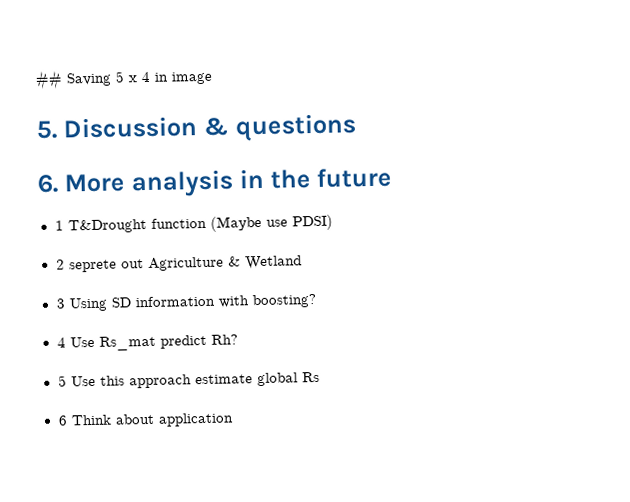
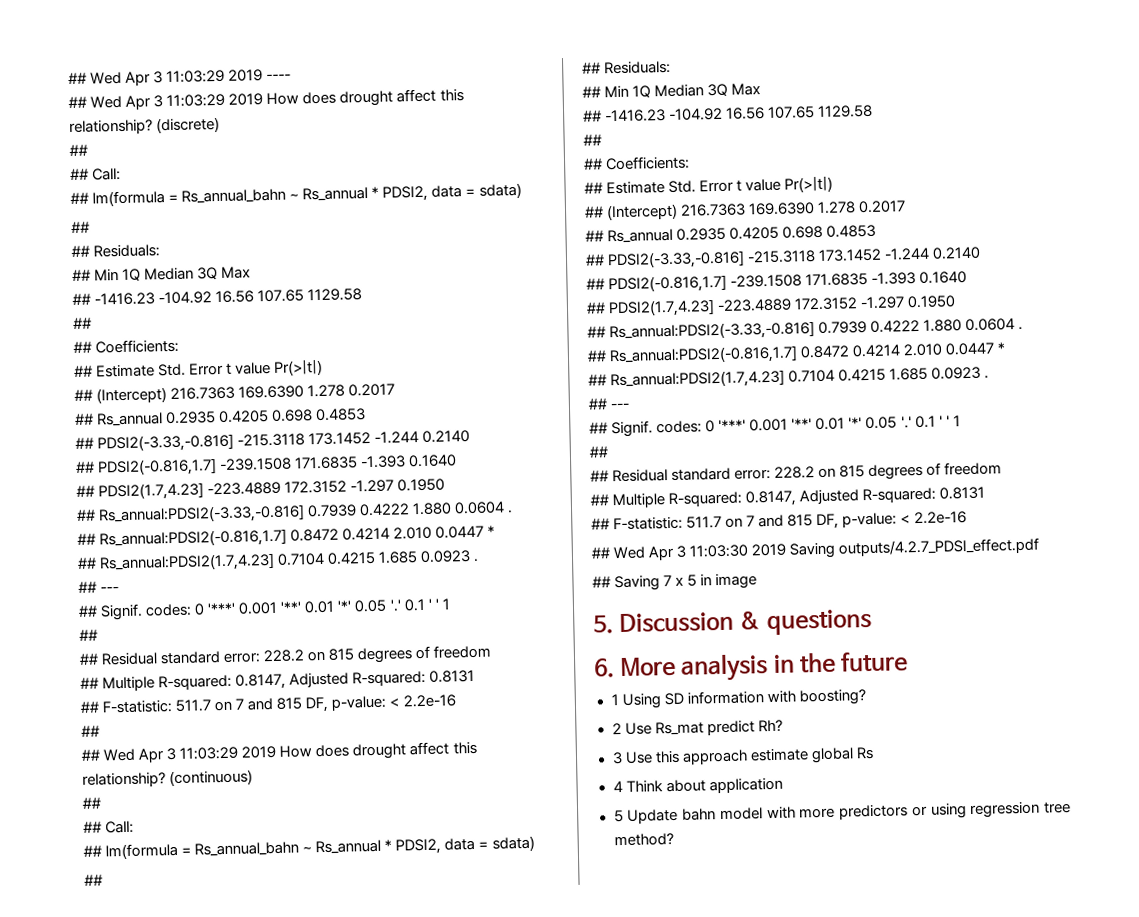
- ## Saving 5 x 4 in image
+ ## Wed Apr 3 11:03:29 2019 ----
+ ## Wed Apr 3 11:03:29 2019 How does drought affect this relationship? (discrete)
+ ##
+ ## Call:
+ ## lm(formula = Rs_annual_bahn ~ Rs_annual * PDSI2, data = sdata)
+ ##
+ ## Residuals:
+ ## Min 1Q Median 3Q Max
+ ## -1416.23 -104.92 16.56 107.65 1129.58
+ ##
+ ## Coefficients:
+ ## Estimate Std. Error t value Pr(>|t|)
+ ## (Intercept) 216.7363 169.6390 1.278 0.2017
+ ## Rs_annual 0.2935 0.4205 0.698 0.4853
+ ## PDSI2(-3.33,-0.816] -215.3118 173.1452 -1.244 0.2140
+ ## PDSI2(-0.816,1.7] -239.1508 171.6835 -1.393 0.1640
+ ## PDSI2(1.7,4.23] -223.4889 172.3152 -1.297 0.1950
+ ## Rs_annual:PDSI2(-3.33,-0.816] 0.7939 0.4222 1.880 0.0604 .
+ ## Rs_annual:PDSI2(-0.816,1.7] 0.8472 0.4214 2.010 0.0447 *
+ ## Rs_annual:PDSI2(1.7,4.23] 0.7104 0.4215 1.685 0.0923 .
+ ## ---
+ ## Signif. codes: 0 '***' 0.001 '**' 0.01 '*' 0.05 '.' 0.1 ' ' 1
+ ##
+ ## Residual standard error: 228.2 on 815 degrees of freedom
+ ## Multiple R-squared: 0.8147, Adjusted R-squared: 0.8131
+ ## F-statistic: 511.7 on 7 and 815 DF, p-value: < 2.2e-16
+ ##
+ ## Wed Apr 3 11:03:29 2019 How does drought affect this relationship? (continuous)
+ ##
+ ## Call:
+ ## lm(formula = Rs_annual_bahn ~ Rs_annual * PDSI2, data = sdata)
+ ##
+ ## Residuals:
+ ## Min 1Q Median 3Q Max
+ ## -1416.23 -104.92 16.56 107.65 1129.58
+ ##
+ ## Coefficients:
+ ## Estimate Std. Error t value Pr(>|t|)
+ ## (Intercept) 216.7363 169.6390 1.278 0.2017
+ ## Rs_annual 0.2935 0.4205 0.698 0.4853
+ ## PDSI2(-3.33,-0.816] -215.3118 173.1452 -1.244 0.2140
+ ## PDSI2(-0.816,1.7] -239.1508 171.6835 -1.393 0.1640
+ ## PDSI2(1.7,4.23] -223.4889 172.3152 -1.297 0.1950
+ ## Rs_annual:PDSI2(-3.33,-0.816] 0.7939 0.4222 1.880 0.0604 .
+ ## Rs_annual:PDSI2(-0.816,1.7] 0.8472 0.4214 2.010 0.0447 *
+ ## Rs_annual:PDSI2(1.7,4.23] 0.7104 0.4215 1.685 0.0923 .
+ ## ---
+ ## Signif. codes: 0 '***' 0.001 '**' 0.01 '*' 0.05 '.' 0.1 ' ' 1
+ ##
+ ## Residual standard error: 228.2 on 815 degrees of freedom
+ ## Multiple R-squared: 0.8147, Adjusted R-squared: 0.8131
+ ## F-statistic: 511.7 on 7 and 815 DF, p-value: < 2.2e-16
+ ## Wed Apr 3 11:03:30 2019 Saving outputs/4.2.7_PDSI_effect.pdf
+ ## Saving 7 x 5 in image
- 1 T&Drought function (Maybe use PDSI)
- 2 seprete out Agriculture & Wetland
- 3 Using SD information with boosting?
+ 1 Using SD information with boosting?
- 4 Use Rs_mat predict Rh?
+ 2 Use Rs_mat predict Rh?
- 5 Use this approach estimate global Rs
+ 3 Use this approach estimate global Rs
- 6 Think about application
+ 4 Think about application
+ 5 Update bahn model with more predictors or using regression tree method?

